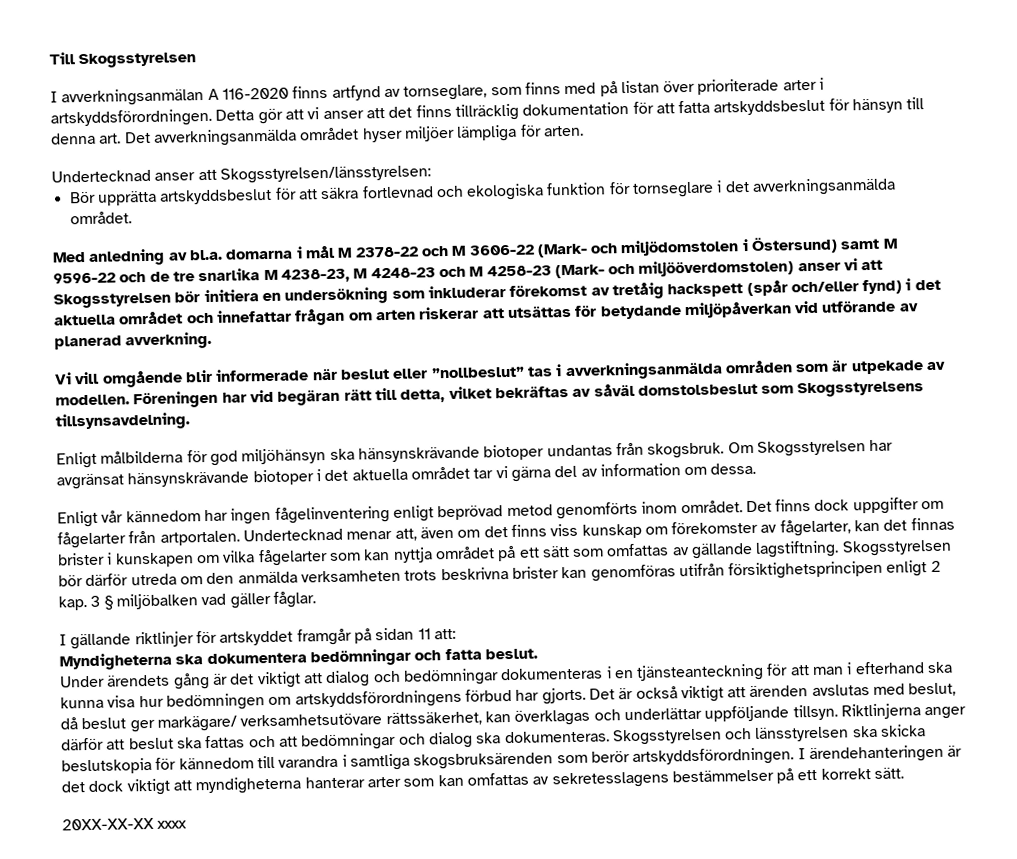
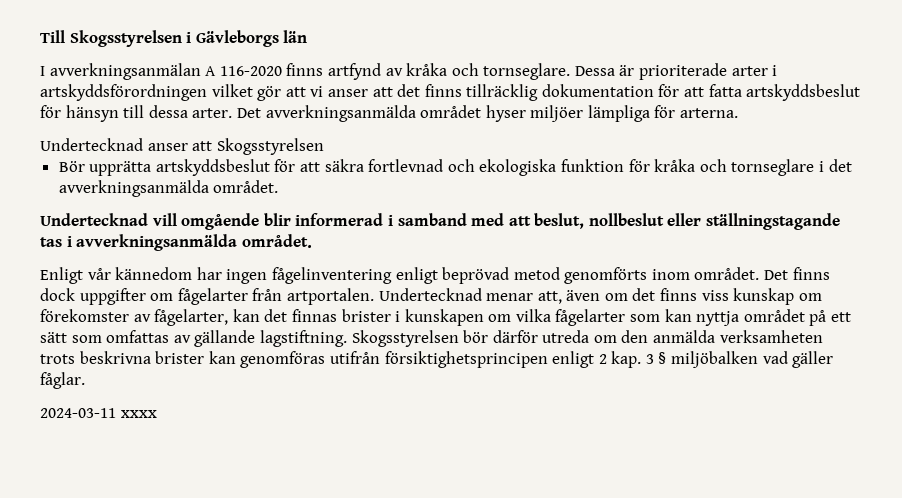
- Till Skogsstyrelsen
+ Till Skogsstyrelsen i Gävleborgs län
- I avverkningsanmälan A 116-2020 finns artfynd av tornseglare, som finns med på listan över prioriterade arter i artskyddsförordningen. Detta gör att vi anser att det finns tillräcklig dokumentation för att fatta artskyddsbeslut för hänsyn till denna art. Det avverkningsanmälda området hyser miljöer lämpliga för arten.
+ I avverkningsanmälan A 116-2020 finns artfynd av kråka och tornseglare. Dessa är prioriterade arter i artskyddsförordningen vilket gör att vi anser att det finns tillräcklig dokumentation för att fatta artskyddsbeslut för hänsyn till dessa arter. Det avverkningsanmälda området hyser miljöer lämpliga för arterna.
- Undertecknad anser att Skogsstyrelsen/länsstyrelsen:
+ Undertecknad anser att Skogsstyrelsen
- Bör upprätta artskyddsbeslut för att säkra fortlevnad och ekologiska funktion för tornseglare i det avverkningsanmälda området.
+ Bör upprätta artskyddsbeslut för att säkra fortlevnad och ekologiska funktion för kråka och tornseglare i det avverkningsanmälda området.
- Med anledning av bl.a. domarna i mål M 2378-22 och M 3606-22 (Mark- och miljödomstolen i Östersund) samt M 9596-22 och de tre snarlika M 4238-23, M 4248-23 och M 4258-23 (Mark- och miljööverdomstolen) anser vi att Skogsstyrelsen bör initiera en undersökning som inkluderar förekomst av tretåig hackspett (spår och/eller fynd) i det aktuella området och innefattar frågan om arten riskerar att utsättas för betydande miljöpåverkan vid utförande av planerad avverkning.
- Vi vill omgående blir informerade när beslut eller ”nollbeslut” tas i avverkningsanmälda områden som är utpekade av modellen. Föreningen har vid begäran rätt till detta, vilket bekräftas av såväl domstolsbeslut som Skogsstyrelsens tillsynsavdelning.
- Enligt målbilderna för god miljöhänsyn ska hänsynskrävande biotoper undantas från skogsbruk. Om Skogsstyrelsen har avgränsat hänsynskrävande biotoper i det aktuella området tar vi gärna del av information om dessa.
+ Undertecknad vill omgående blir informerad i samband med att beslut, nollbeslut eller ställningstagande tas i avverkningsanmälda området.
- I gällande riktlinjer för artskyddet framgår på sidan 11 att:
- Myndigheterna ska dokumentera bedömningar och fatta beslut.
- Under ärendets gång är det viktigt att dialog och bedömningar dokumenteras i en tjänsteanteckning för att man i efterhand ska kunna visa hur bedömningen om artskyddsförordningens förbud har gjorts. Det är också viktigt att ärenden avslutas med beslut, då beslut ger markägare/ verksamhetsutövare rättssäkerhet, kan överklagas och underlättar uppföljande tillsyn. Riktlinjerna anger därför att beslut ska fattas och att bedömningar och dialog ska dokumenteras. Skogsstyrelsen och länsstyrelsen ska skicka beslutskopia för kännedom till varandra i samtliga skogsbruksärenden som berör artskyddsförordningen. I ärendehanteringen är det dock viktigt att myndigheterna hanterar arter som kan omfattas av sekretesslagens bestämmelser på ett korrekt sätt.
- 20XX-XX-XX xxxx
+ 2024-03-11 xxxx

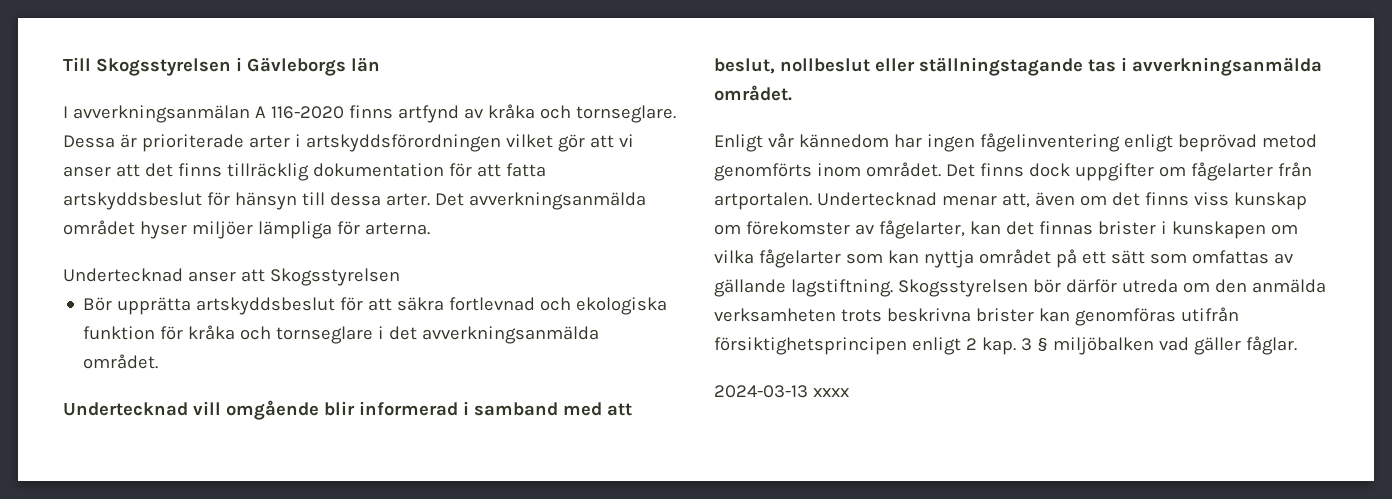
- 2024-03-11 xxxx
+ 2024-03-13 xxxx

